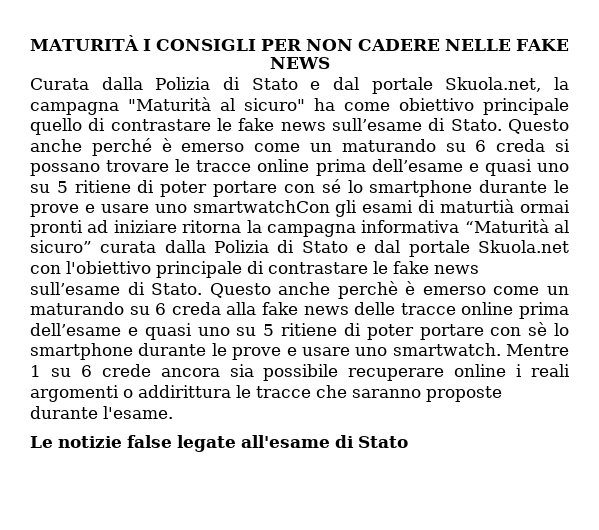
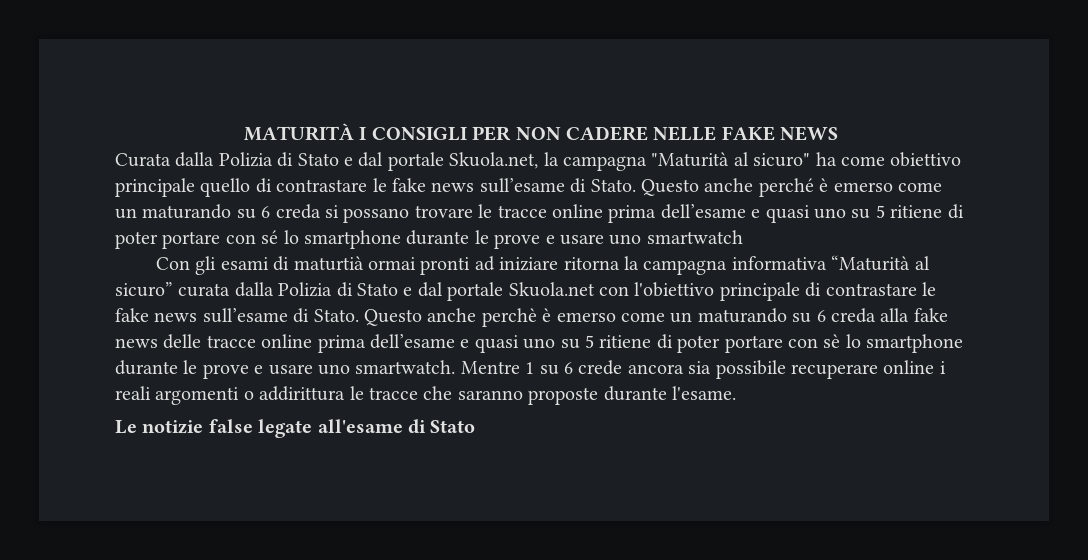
- Questo anche perché è emerso come un maturando su 6 creda si possano trovare le tracce online prima dell’esame e quasi uno su 5 ritiene di poter portare con sé lo smartphone durante le prove e usare uno smartwatchCon gli esami di maturtià ormai pronti ad iniziare ritorna la campagna informativa “Maturità al sicuro” curata dalla Polizia di Stato e dal portale Skuola.net con l'obiettivo principale di contrastare le fake news sull’esame di Stato.
+ Questo anche perché è emerso come un maturando su 6 creda si possano trovare le tracce online prima dell’esame e quasi uno su 5 ritiene di poter portare con sé lo smartphone durante le prove e usare uno smartwatch
+ Con gli esami di maturtià ormai pronti ad iniziare ritorna la campagna informativa “Maturità al sicuro” curata dalla Polizia di Stato e dal portale Skuola.net con l'obiettivo principale di contrastare le fake news sull’esame di Stato.

